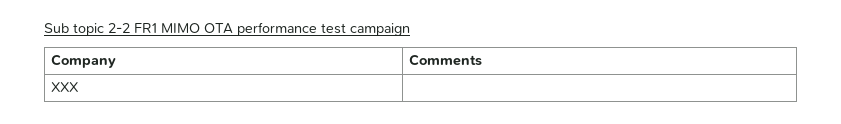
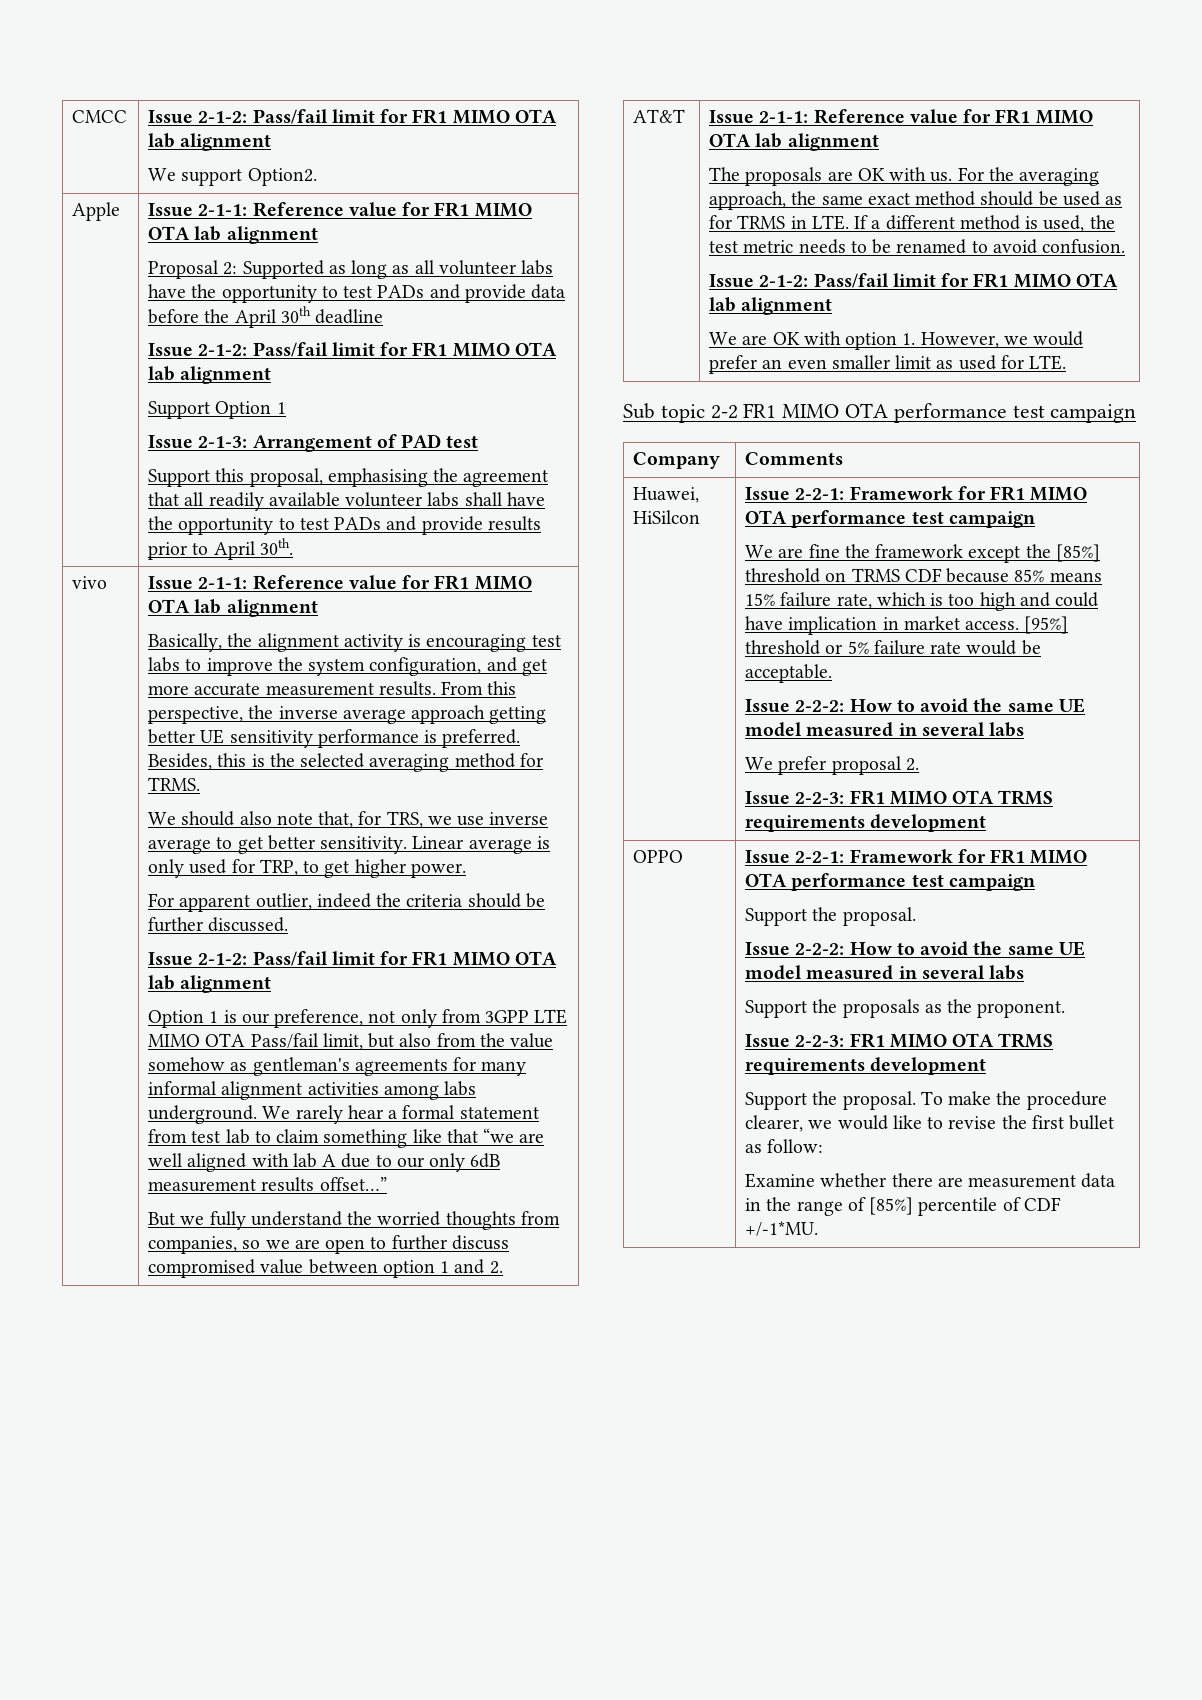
+ CMCC | Issue 2-1-2: Pass/fail limit for FR1 MIMO OTA lab alignment
+ We support Option2.
+ Apple | Issue 2-1-1: Reference value for FR1 MIMO OTA lab alignment
+ Proposal 2: Supported as long as all volunteer labs have the opportunity to test PADs and provide data before the April 30th deadline
+ Issue 2-1-2: Pass/fail limit for FR1 MIMO OTA lab alignment
+ Support Option 1
+ Issue 2-1-3: Arrangement of PAD test
+ Support this proposal, emphasising the agreement that all readily available volunteer labs shall have the opportunity to test PADs and provide results prior to April 30th.
+ vivo | Issue 2-1-1: Reference value for FR1 MIMO OTA lab alignment
+ Basically, the alignment activity is encouraging test labs to improve the system configuration, and get more accurate measurement results. From this perspective, the inverse average approach getting better UE sensitivity performance is preferred. Besides, this is the selected averaging method for TRMS.
+ We should also note that, for TRS, we use inverse average to get better sensitivity. Linear average is only used for TRP, to get higher power.
+ For apparent outlier, indeed the criteria should be further discussed.
+ Issue 2-1-2: Pass/fail limit for FR1 MIMO OTA lab alignment
+ Option 1 is our preference, not only from 3GPP LTE MIMO OTA Pass/fail limit, but also from the value somehow as gentleman's agreements for many informal alignment activities among labs underground. We rarely hear a formal statement from test lab to claim something like that “we are well aligned with lab A due to our only 6dB measurement results offset…”
+ But we fully understand the worried thoughts from companies, so we are open to further discuss compromised value between option 1 and 2.
+ AT&T | Issue 2-1-1: Reference value for FR1 MIMO OTA lab alignment
+ The proposals are OK with us. For the averaging approach, the same exact method should be used as for TRMS in LTE. If a different method is used, the test metric needs to be renamed to avoid confusion.
+ Issue 2-1-2: Pass/fail limit for FR1 MIMO OTA lab alignment
+ We are OK with option 1. However, we would prefer an even smaller limit as used for LTE.
- XXX
+ Huawei, HiSilcon | Issue 2-2-1: Framework for FR1 MIMO OTA performance test campaign
+ We are fine the framework except the [85%] threshold on TRMS CDF because 85% means 15% failure rate, which is too high and could have implication in market access. [95%] threshold or 5% failure rate would be acceptable.
+ Issue 2-2-2: How to avoid the same UE model measured in several labs
+ We prefer proposal 2.
+ Issue 2-2-3: FR1 MIMO OTA TRMS requirements development
+ OPPO | Issue 2-2-1: Framework for FR1 MIMO OTA performance test campaign
+ Support the proposal.
+ Issue 2-2-2: How to avoid the same UE model measured in several labs
+ Support the proposals as the proponent.
+ Issue 2-2-3: FR1 MIMO OTA TRMS requirements development
+ Support the proposal. To make the procedure clearer, we would like to revise the first bullet as follow:
+ Examine whether there are measurement data in the range of [85%] percentile of CDF +/-1*MU.

